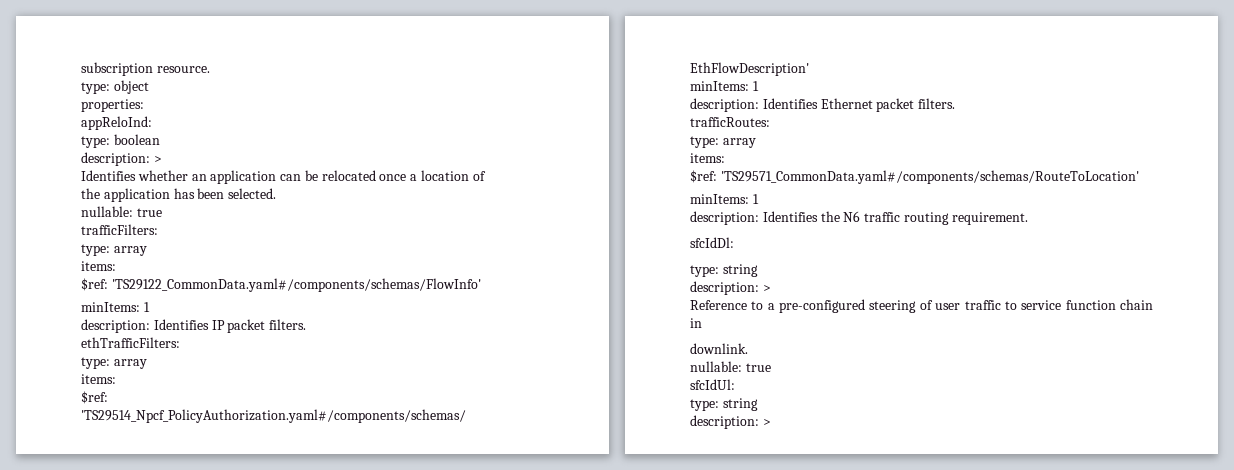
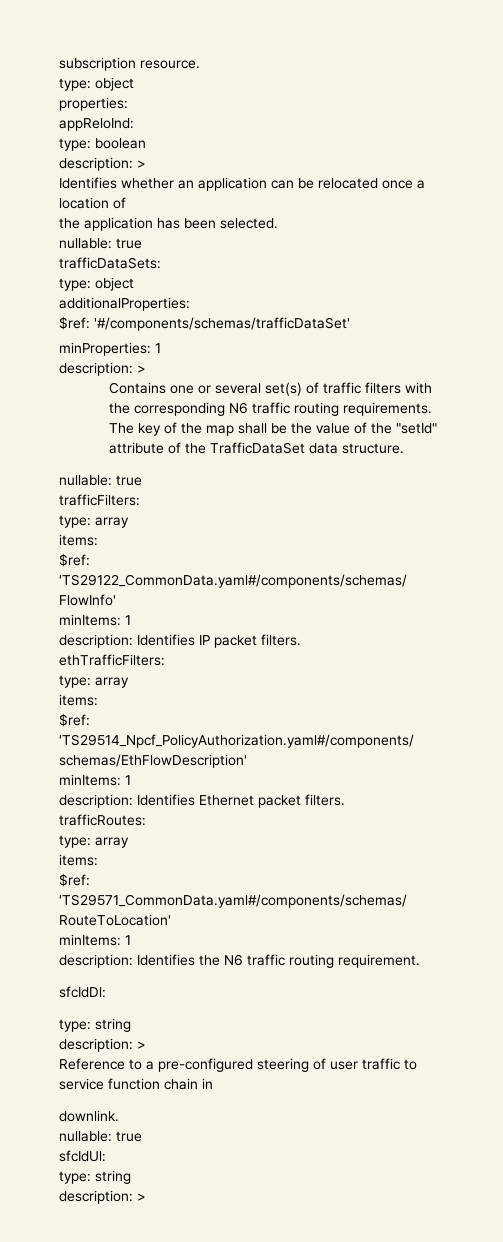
+ trafficDataSets:
+ type: object
+ additionalProperties:
+ $ref: '#/components/schemas/trafficDataSet'
+ minProperties: 1
+ description: >
+ Contains one or several set(s) of traffic filters with the corresponding N6 traffic routing requirements. The key of the map shall be the value of the "setId" attribute of the TrafficDataSet data structure.
+ nullable: true

